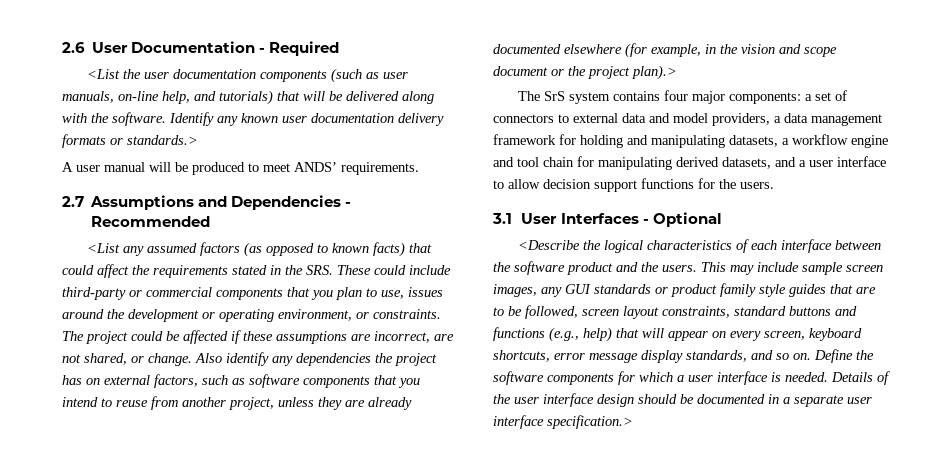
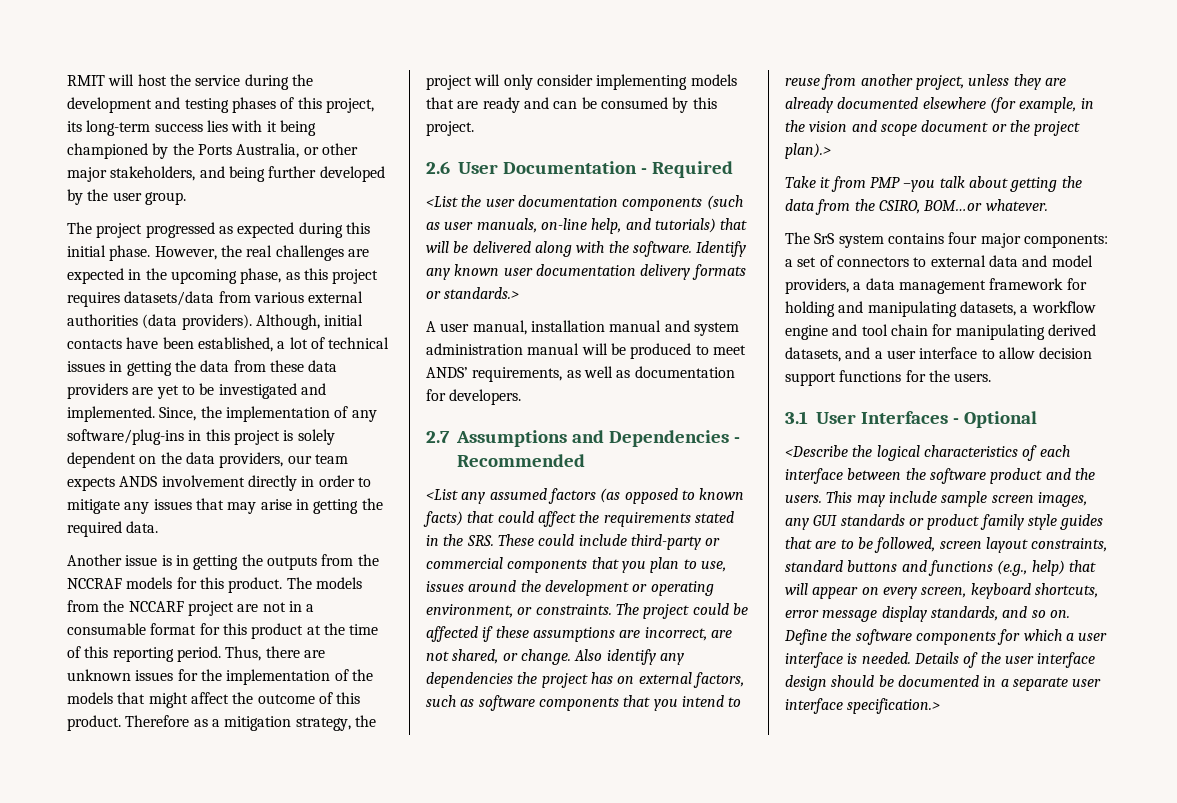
+ RMIT will host the service during the development and testing phases of this project, its long-term success lies with it being championed by the Ports Australia, or other major stakeholders, and being further developed by the user group.
+ The project progressed as expected during this initial phase. However, the real challenges are expected in the upcoming phase, as this project requires datasets/data from various external authorities (data providers). Although, initial contacts have been established, a lot of technical issues in getting the data from these data providers are yet to be investigated and implemented. Since, the implementation of any software/plug-ins in this project is solely dependent on the data providers, our team expects ANDS involvement directly in order to mitigate any issues that may arise in getting the required data.
+ Another issue is in getting the outputs from the NCCRAF models for this product. The models from the NCCARF project are not in a consumable format for this product at the time of this reporting period. Thus, there are unknown issues for the implementation of the models that might affect the outcome of this product. Therefore as a mitigation strategy, the project will only consider implementing models that are ready and can be consumed by this project.
- A user manual will be produced to meet ANDS’ requirements.
+ A user manual, installation manual and system administration manual will be produced to meet ANDS’ requirements, as well as documentation for developers.
+ Take it from PMP –you talk about getting the data from the CSIRO, BOM…or whatever.

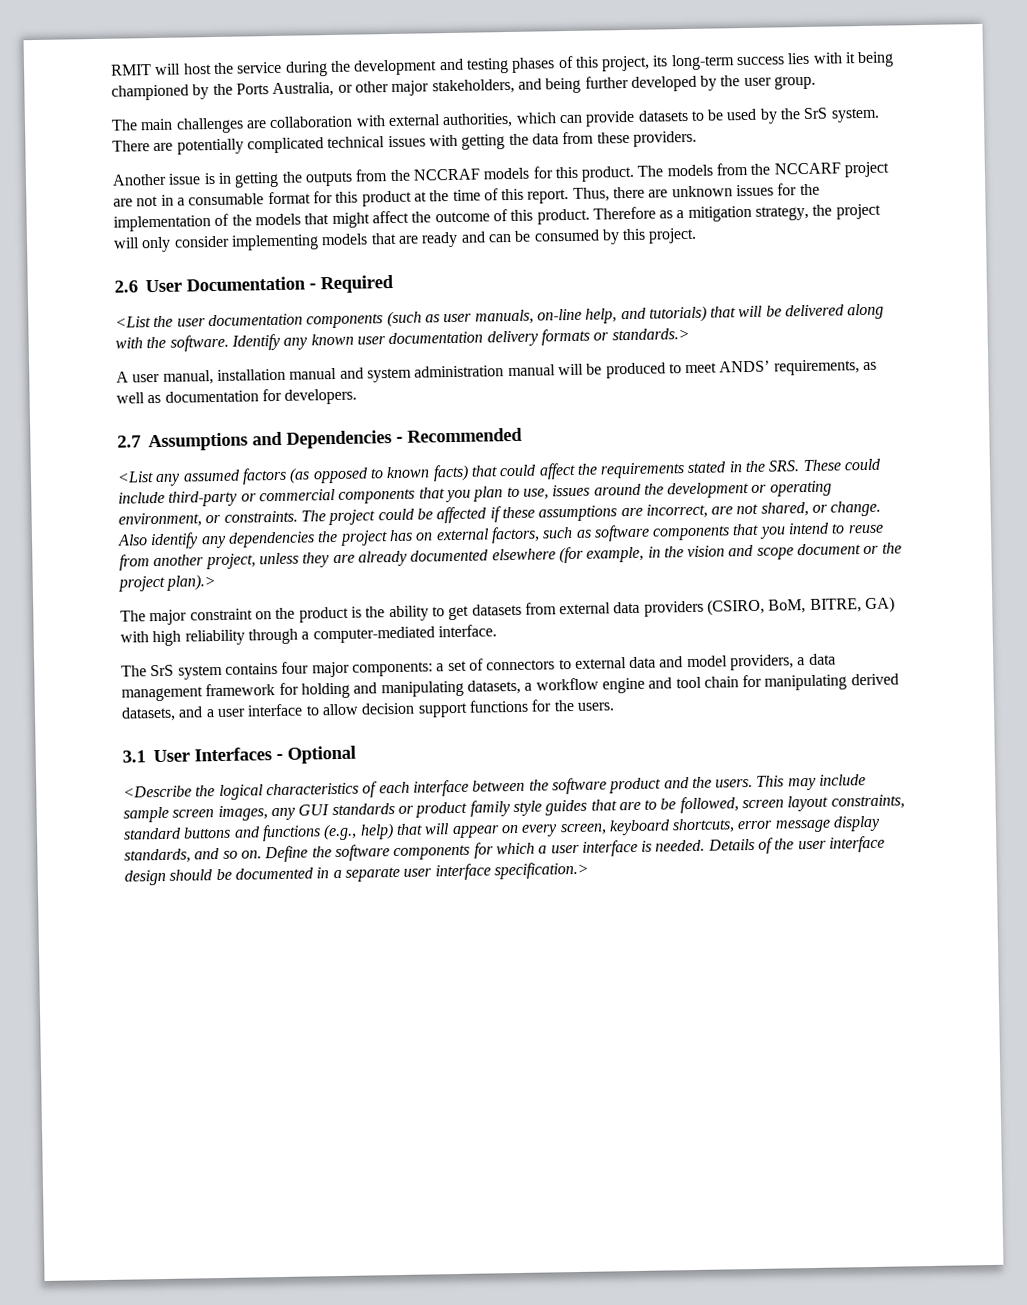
- The project progressed as expected during this initial phase. However, the real challenges are expected in the upcoming phase, as this project requires datasets/data from various external authorities (data providers). Although, initial contacts have been established, a lot of technical issues in getting the data from these data providers are yet to be investigated and implemented. Since, the implementation of any software/plug-ins in this project is solely dependent on the data providers, our team expects ANDS involvement directly in order to mitigate any issues that may arise in getting the required data.
+ The main challenges are collaboration with external authorities, which can provide datasets to be used by the SrS system. There are potentially complicated technical issues with getting the data from these providers.
- The models from the NCCARF project are not in a consumable format for this product at the time of this reporting period.
+ The models from the NCCARF project are not in a consumable format for this product at the time of this report.
- Take it from PMP –you talk about getting the data from the CSIRO, BOM…or whatever.
+ The major constraint on the product is the ability to get datasets from external data providers (CSIRO, BoM, BITRE, GA) with high reliability through a computer-mediated interface.

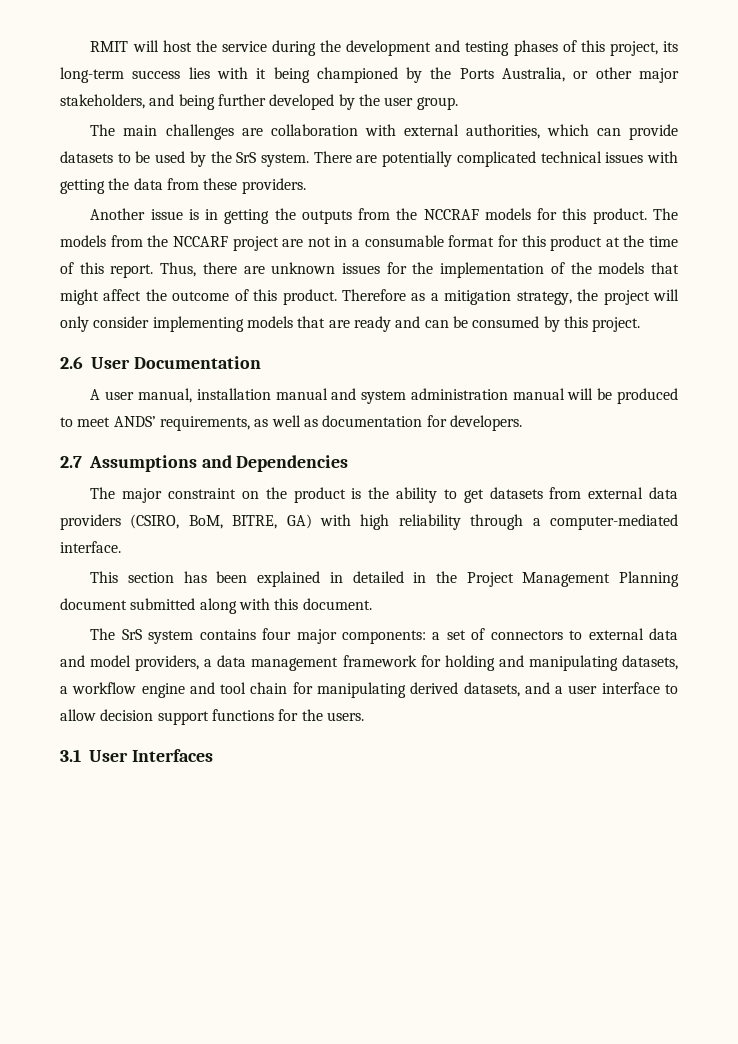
- 2.6 User Documentation - Required
- <List the user documentation components (such as user manuals, on-line help, and tutorials) that will be delivered along with the software. Identify any known user documentation delivery formats or standards.>
+ 2.6 User Documentation
- 2.7 Assumptions and Dependencies - Recommended
- <List any assumed factors (as opposed to known facts) that could affect the requirements stated in the SRS. These could include third-party or commercial components that you plan to use, issues around the development or operating environment, or constraints. The project could be affected if these assumptions are incorrect, are not shared, or change. Also identify any dependencies the project has on external factors, such as software components that you intend to reuse from another project, unless they are already documented elsewhere (for example, in the vision and scope document or the project plan).>
+ 2.7 Assumptions and Dependencies
+ This section has been explained in detailed in the Project Management Planning document submitted along with this document.
- 3.1 User Interfaces - Optional
- <Describe the logical characteristics of each interface between the software product and the users. This may include sample screen images, any GUI standards or product family style guides that are to be followed, screen layout constraints, standard buttons and functions (e.g., help) that will appear on every screen, keyboard shortcuts, error message display standards, and so on. Define the software components for which a user interface is needed. Details of the user interface design should be documented in a separate user interface specification.>
+ 3.1 User Interfaces

